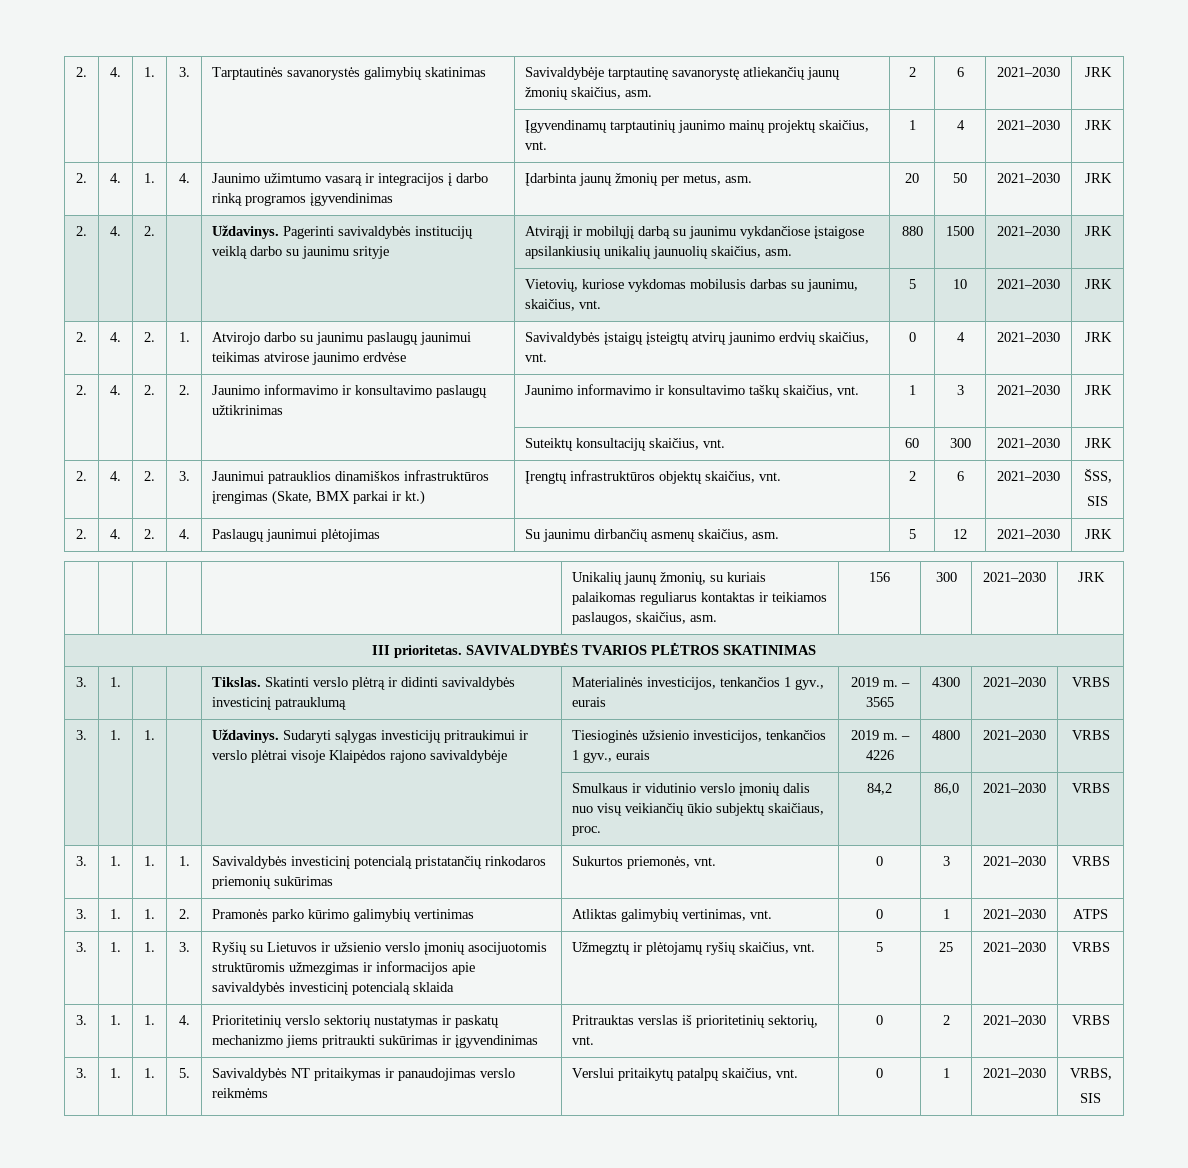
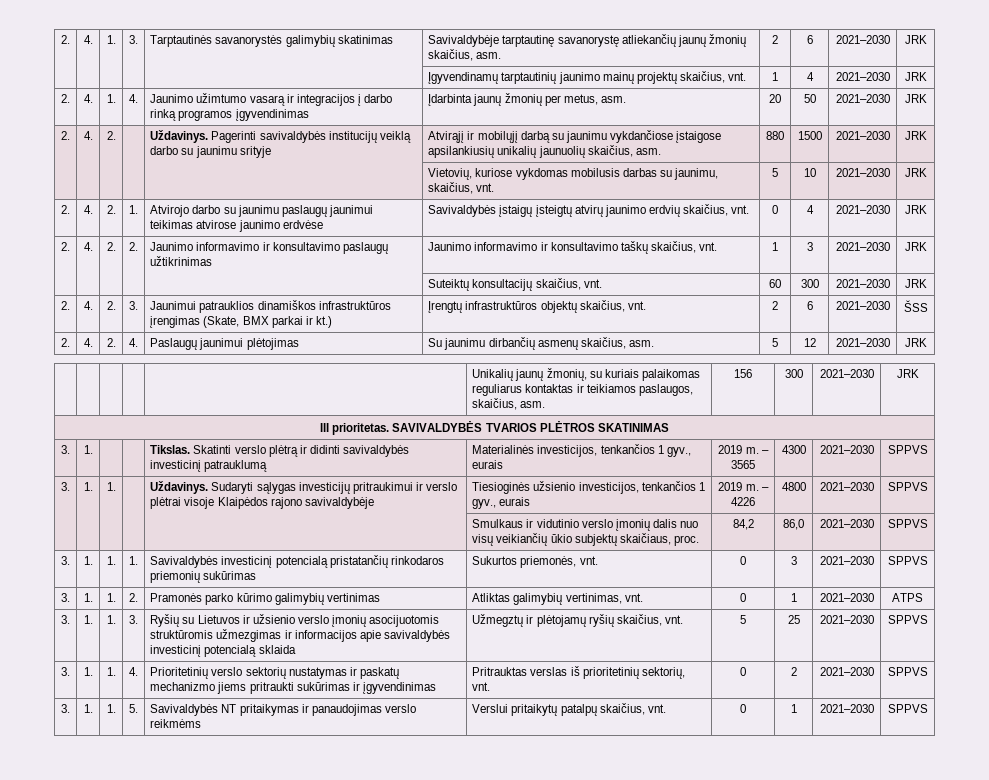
- 2. | 4. | 2. | 3. | Jaunimui patrauklios dinamiškos infrastruktūros įrengimas (Skate, BMX parkai ir kt.) | Įrengtų infrastruktūros objektų skaičius, vnt. | 2 | 6 | 2021–2030 | ŠSS,
- SIS
+ 2. | 4. | 2. | 3. | Jaunimui patrauklios dinamiškos infrastruktūros įrengimas (Skate, BMX parkai ir kt.) | Įrengtų infrastruktūros objektų skaičius, vnt. | 2 | 6 | 2021–2030 | ŠSS
- 3. | 1. | | | Tikslas. Skatinti verslo plėtrą ir didinti savivaldybės investicinį patrauklumą | Materialinės investicijos, tenkančios 1 gyv., eurais | 2019 m. – 3565 | 4300 | 2021–2030 | VRBS
+ 3. | 1. | | | Tikslas. Skatinti verslo plėtrą ir didinti savivaldybės investicinį patrauklumą | Materialinės investicijos, tenkančios 1 gyv., eurais | 2019 m. – 3565 | 4300 | 2021–2030 | SPPVS
- 3. | 1. | 1. | | Uždavinys. Sudaryti sąlygas investicijų pritraukimui ir verslo plėtrai visoje Klaipėdos rajono savivaldybėje | Tiesioginės užsienio investicijos, tenkančios 1 gyv., eurais | 2019 m. – 4226 | 4800 | 2021–2030 | VRBS
+ 3. | 1. | 1. | | Uždavinys. Sudaryti sąlygas investicijų pritraukimui ir verslo plėtrai visoje Klaipėdos rajono savivaldybėje | Tiesioginės užsienio investicijos, tenkančios 1 gyv., eurais | 2019 m. – 4226 | 4800 | 2021–2030 | SPPVS
- | | | | | Smulkaus ir vidutinio verslo įmonių dalis nuo visų veikiančių ūkio subjektų skaičiaus, proc. | 84,2 | 86,0 | 2021–2030 | VRBS
+ | | | | | Smulkaus ir vidutinio verslo įmonių dalis nuo visų veikiančių ūkio subjektų skaičiaus, proc. | 84,2 | 86,0 | 2021–2030 | SPPVS
- 3. | 1. | 1. | 1. | Savivaldybės investicinį potencialą pristatančių rinkodaros priemonių sukūrimas | Sukurtos priemonės, vnt. | 0 | 3 | 2021–2030 | VRBS
+ 3. | 1. | 1. | 1. | Savivaldybės investicinį potencialą pristatančių rinkodaros priemonių sukūrimas | Sukurtos priemonės, vnt. | 0 | 3 | 2021–2030 | SPPVS
- 3. | 1. | 1. | 3. | Ryšių su Lietuvos ir užsienio verslo įmonių asocijuotomis struktūromis užmezgimas ir informacijos apie savivaldybės investicinį potencialą sklaida | Užmegztų ir plėtojamų ryšių skaičius, vnt. | 5 | 25 | 2021–2030 | VRBS
+ 3. | 1. | 1. | 3. | Ryšių su Lietuvos ir užsienio verslo įmonių asocijuotomis struktūromis užmezgimas ir informacijos apie savivaldybės investicinį potencialą sklaida | Užmegztų ir plėtojamų ryšių skaičius, vnt. | 5 | 25 | 2021–2030 | SPPVS
- 3. | 1. | 1. | 4. | Prioritetinių verslo sektorių nustatymas ir paskatų mechanizmo jiems pritraukti sukūrimas ir įgyvendinimas | Pritrauktas verslas iš prioritetinių sektorių, vnt. | 0 | 2 | 2021–2030 | VRBS
+ 3. | 1. | 1. | 4. | Prioritetinių verslo sektorių nustatymas ir paskatų mechanizmo jiems pritraukti sukūrimas ir įgyvendinimas | Pritrauktas verslas iš prioritetinių sektorių, vnt. | 0 | 2 | 2021–2030 | SPPVS
- 3. | 1. | 1. | 5. | Savivaldybės NT pritaikymas ir panaudojimas verslo reikmėms | Verslui pritaikytų patalpų skaičius, vnt. | 0 | 1 | 2021–2030 | VRBS,
- SIS
+ 3. | 1. | 1. | 5. | Savivaldybės NT pritaikymas ir panaudojimas verslo reikmėms | Verslui pritaikytų patalpų skaičius, vnt. | 0 | 1 | 2021–2030 | SPPVS

